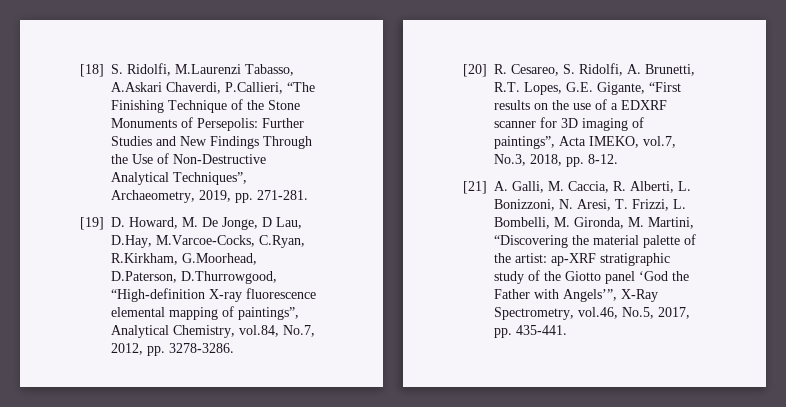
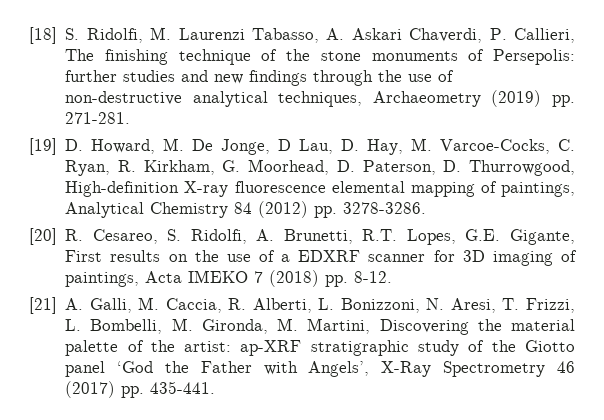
- [18] S. Ridolfi, M.Laurenzi Tabasso, A.Askari Chaverdi, P.Callieri, “The Finishing Technique of the Stone Monuments of Persepolis: Further Studies and New Findings Through the Use of Non-Destructive Analytical Techniques”, Archaeometry, 2019, pp. 271-281.
+ [18] S. Ridolfi, M. Laurenzi Tabasso, A. Askari Chaverdi, P. Callieri, The finishing technique of the stone monuments of Persepolis: further studies and new findings through the use of non-destructive analytical techniques, Archaeometry (2019) pp. 271-281.
- [19] D. Howard, M. De Jonge, D Lau, D.Hay, M.Varcoe-Cocks, C.Ryan, R.Kirkham, G.Moorhead, D.Paterson, D.Thurrowgood, “High-definition X-ray fluorescence elemental mapping of paintings”, Analytical Chemistry, vol.84, No.7, 2012, pp. 3278-3286.
+ [19] D. Howard, M. De Jonge, D Lau, D. Hay, M. Varcoe-Cocks, C. Ryan, R. Kirkham, G. Moorhead, D. Paterson, D. Thurrowgood, High-definition X-ray fluorescence elemental mapping of paintings, Analytical Chemistry 84 (2012) pp. 3278-3286.
- [20] R. Cesareo, S. Ridolfi, A. Brunetti, R.T. Lopes, G.E. Gigante, “First results on the use of a EDXRF scanner for 3D imaging of paintings”, Acta IMEKO, vol.7, No.3, 2018, pp. 8-12.
+ [20] R. Cesareo, S. Ridolfi, A. Brunetti, R.T. Lopes, G.E. Gigante, First results on the use of a EDXRF scanner for 3D imaging of paintings, Acta IMEKO 7 (2018) pp. 8-12.
- [21] A. Galli, M. Caccia, R. Alberti, L. Bonizzoni, N. Aresi, T. Frizzi, L. Bombelli, M. Gironda, M. Martini, “Discovering the material palette of the artist: ap‐XRF stratigraphic study of the Giotto panel ‘God the Father with Angels’”, X‐Ray Spectrometry, vol.46, No.5, 2017, pp. 435-441.
+ [21] A. Galli, M. Caccia, R. Alberti, L. Bonizzoni, N. Aresi, T. Frizzi, L. Bombelli, M. Gironda, M. Martini, Discovering the material palette of the artist: ap‐XRF stratigraphic study of the Giotto panel ‘God the Father with Angels’, X‐Ray Spectrometry 46 (2017) pp. 435-441.

